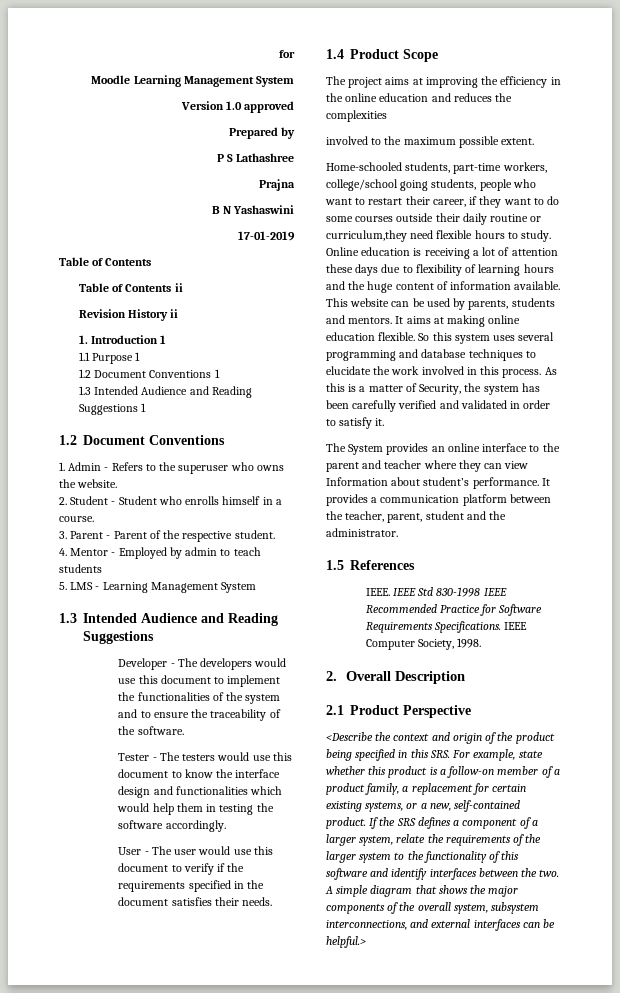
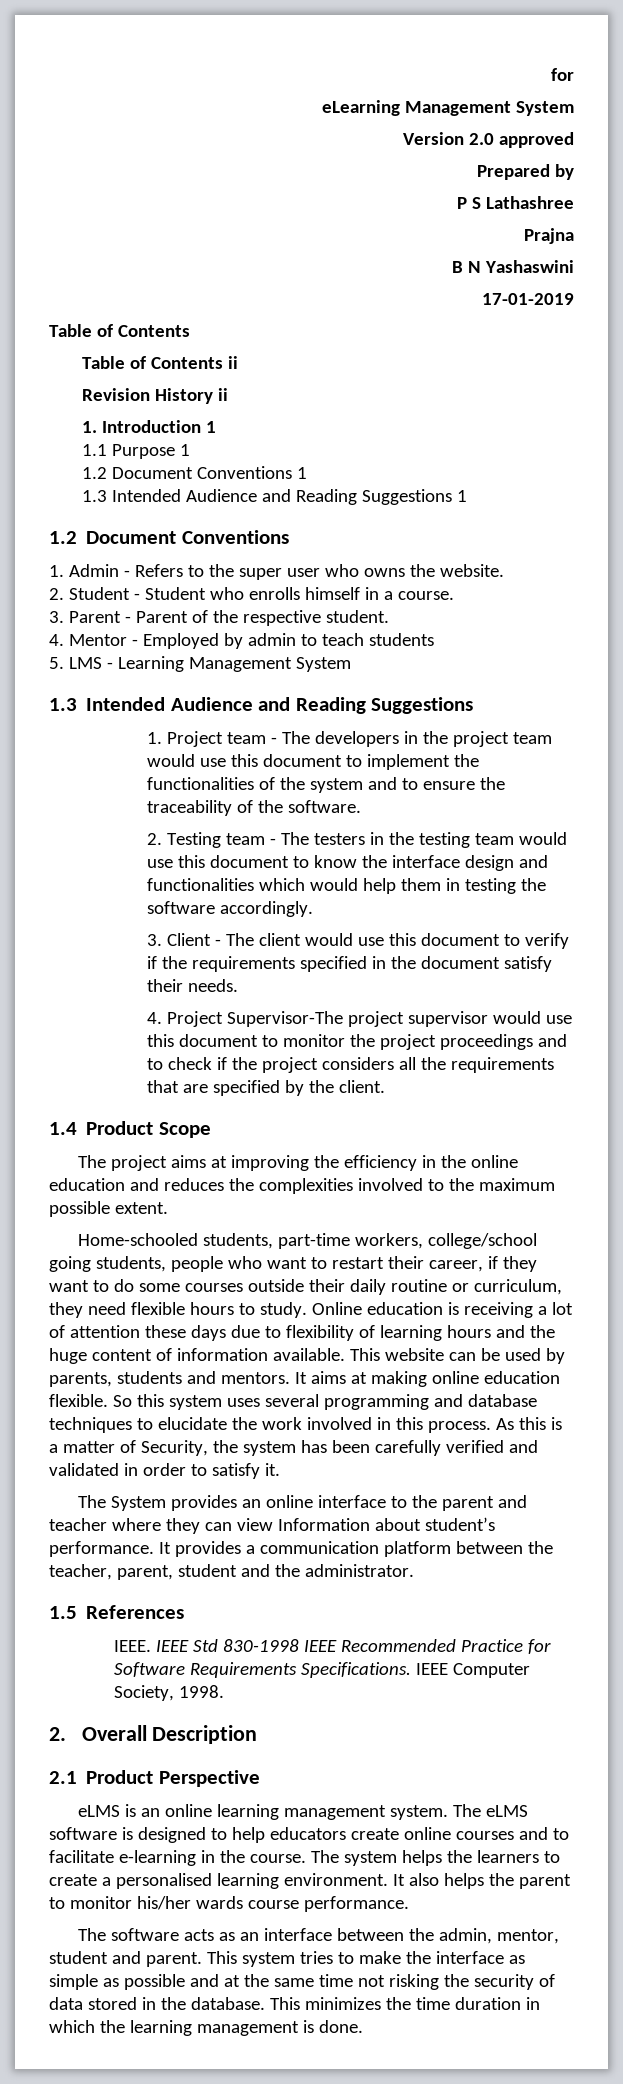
- Moodle Learning Management System
+ eLearning Management System
- Version 1.0 approved
+ Version 2.0 approved
- 1. Admin - Refers to the superuser who owns the website.
+ 1. Admin - Refers to the super user who owns the website.
- Developer - The developers would use this document to implement the functionalities of the system and to ensure the traceability of the software.
+ 1. Project team - The developers in the project team would use this document to implement the functionalities of the system and to ensure the traceability of the software.
- Tester - The testers would use this document to know the interface design and functionalities which would help them in testing the software accordingly.
+ 2. Testing team - The testers in the testing team would use this document to know the interface design and functionalities which would help them in testing the software accordingly.
- User - The user would use this document to verify if the requirements specified in the document satisfies their needs.
+ 3. Client - The client would use this document to verify if the requirements specified in the document satisfy their needs.
+ 4. Project Supervisor-The project supervisor would use this document to monitor the project proceedings and to check if the project considers all the requirements that are specified by the client.
- The project aims at improving the efficiency in the online education and reduces the complexities
- involved to the maximum possible extent.
+ The project aims at improving the efficiency in the online education and reduces the complexities involved to the maximum possible extent.
- Home-schooled students, part-time workers, college/school going students, people who want to restart their career, if they want to do some courses outside their daily routine or curriculum,they need flexible hours to study.
+ Home-schooled students, part-time workers, college/school going students, people who want to restart their career, if they want to do some courses outside their daily routine or curriculum, they need flexible hours to study.
- <Describe the context and origin of the product being specified in this SRS. For example, state whether this product is a follow-on member of a product family, a replacement for certain existing systems, or a new, self-contained product. If the SRS defines a component of a larger system, relate the requirements of the larger system to the functionality of this software and identify interfaces between the two. A simple diagram that shows the major components of the overall system, subsystem interconnections, and external interfaces can be helpful.>
+ eLMS is an online learning management system. The eLMS software is designed to help educators create online courses and to facilitate e-learning in the course. The system helps the learners to create a personalised learning environment. It also helps the parent to monitor his/her wards course performance.
+ The software acts as an interface between the admin, mentor, student and parent. This system tries to make the interface as simple as possible and at the same time not risking the security of data stored in the database. This minimizes the time duration in which the learning management is done.

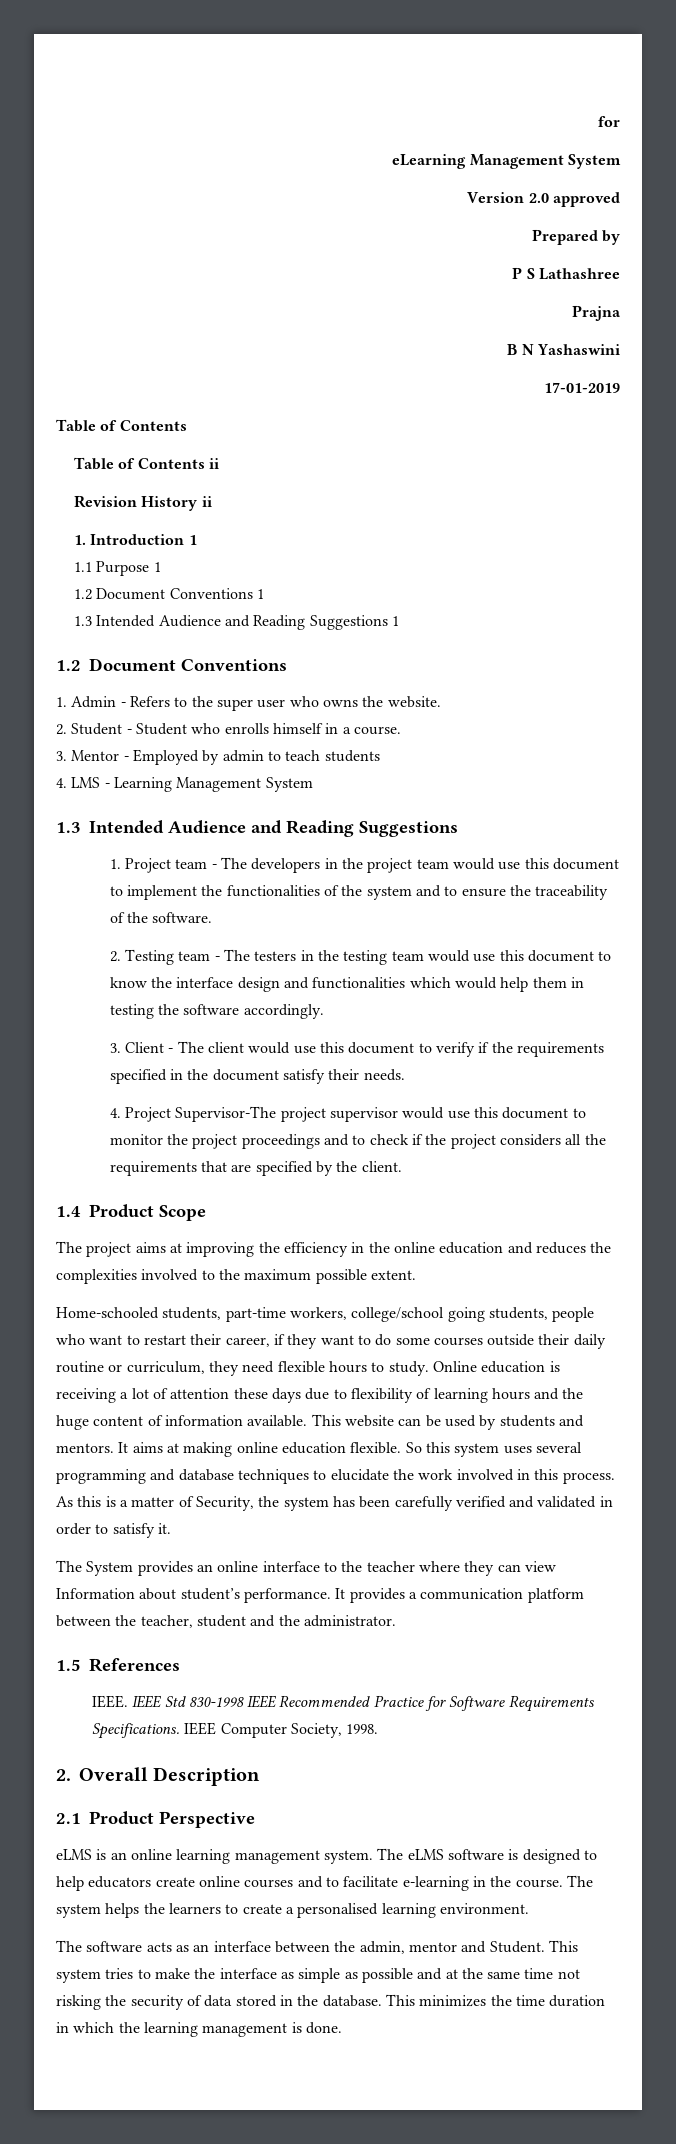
- 3. Parent - Parent of the respective student.
- 4. Mentor - Employed by admin to teach students
+ 3. Mentor - Employed by admin to teach students
- 5. LMS - Learning Management System
+ 4. LMS - Learning Management System
- This website can be used by parents, students and mentors.
+ This website can be used by students and mentors.
- The System provides an online interface to the parent and teacher where they can view Information about student’s performance.
+ The System provides an online interface to the teacher where they can view Information about student’s performance.
- It provides a communication platform between the teacher, parent, student and the administrator.
+ It provides a communication platform between the teacher, student and the administrator.
- It also helps the parent to monitor his/her wards course performance.
- The software acts as an interface between the admin, mentor, student and parent.
+ The software acts as an interface between the admin, mentor and Student.

